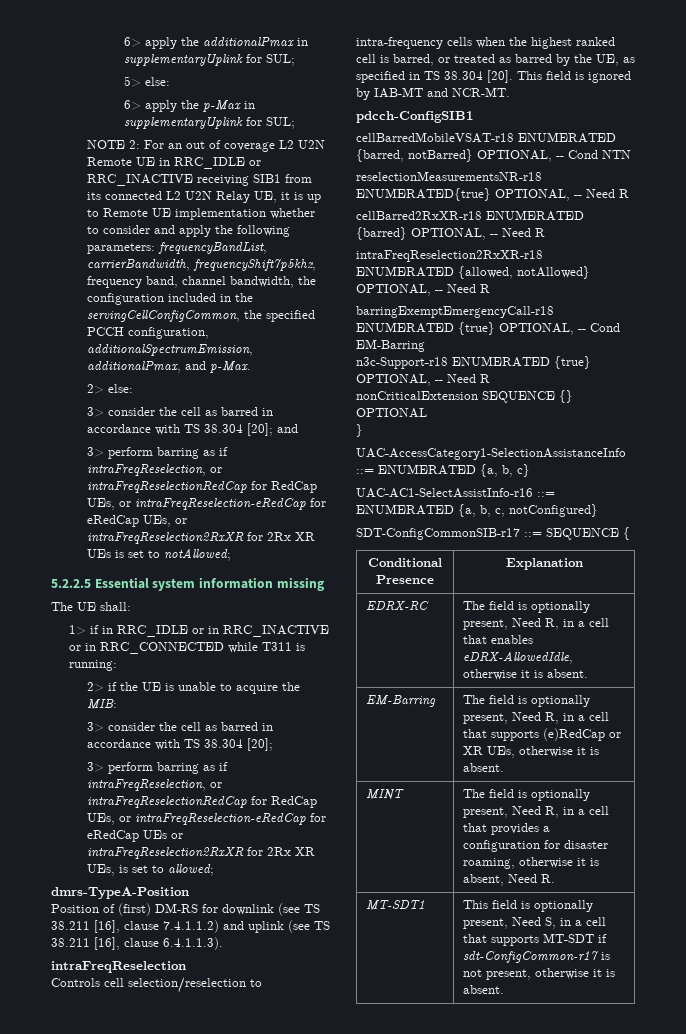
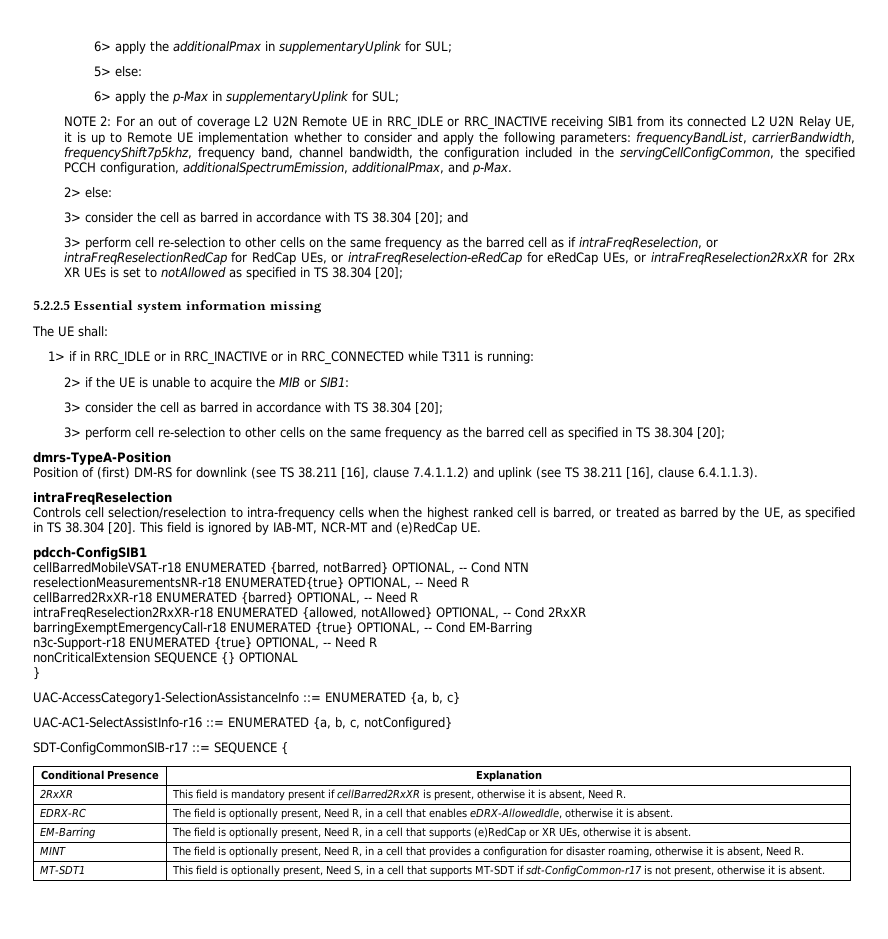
- 3> perform barring as if intraFreqReselection, or intraFreqReselectionRedCap for RedCap UEs, or intraFreqReselection-eRedCap for eRedCap UEs, or intraFreqReselection2RxXR for 2Rx XR UEs is set to notAllowed;
+ 3> perform cell re-selection to other cells on the same frequency as the barred cell as if intraFreqReselection, or intraFreqReselectionRedCap for RedCap UEs, or intraFreqReselection-eRedCap for eRedCap UEs, or intraFreqReselection2RxXR for 2Rx XR UEs is set to notAllowed as specified in TS 38.304 [20];
- 2> if the UE is unable to acquire the MIB:
+ 2> if the UE is unable to acquire the MIB or SIB1:
- 3> perform barring as if intraFreqReselection, or intraFreqReselectionRedCap for RedCap UEs, or intraFreqReselection-eRedCap for eRedCap UEs or intraFreqReselection2RxXR for 2Rx XR UEs, is set to allowed;
+ 3> perform cell re-selection to other cells on the same frequency as the barred cell as specified in TS 38.304 [20];
- This field is ignored by IAB-MT and NCR-MT.
+ This field is ignored by IAB-MT, NCR-MT and (e)RedCap UE.
- intraFreqReselection2RxXR-r18 ENUMERATED {allowed, notAllowed} OPTIONAL, -- Need R
+ intraFreqReselection2RxXR-r18 ENUMERATED {allowed, notAllowed} OPTIONAL, -- Cond 2RxXR
+ 2RxXR | This field is mandatory present if cellBarred2RxXR is present, otherwise it is absent, Need R.

